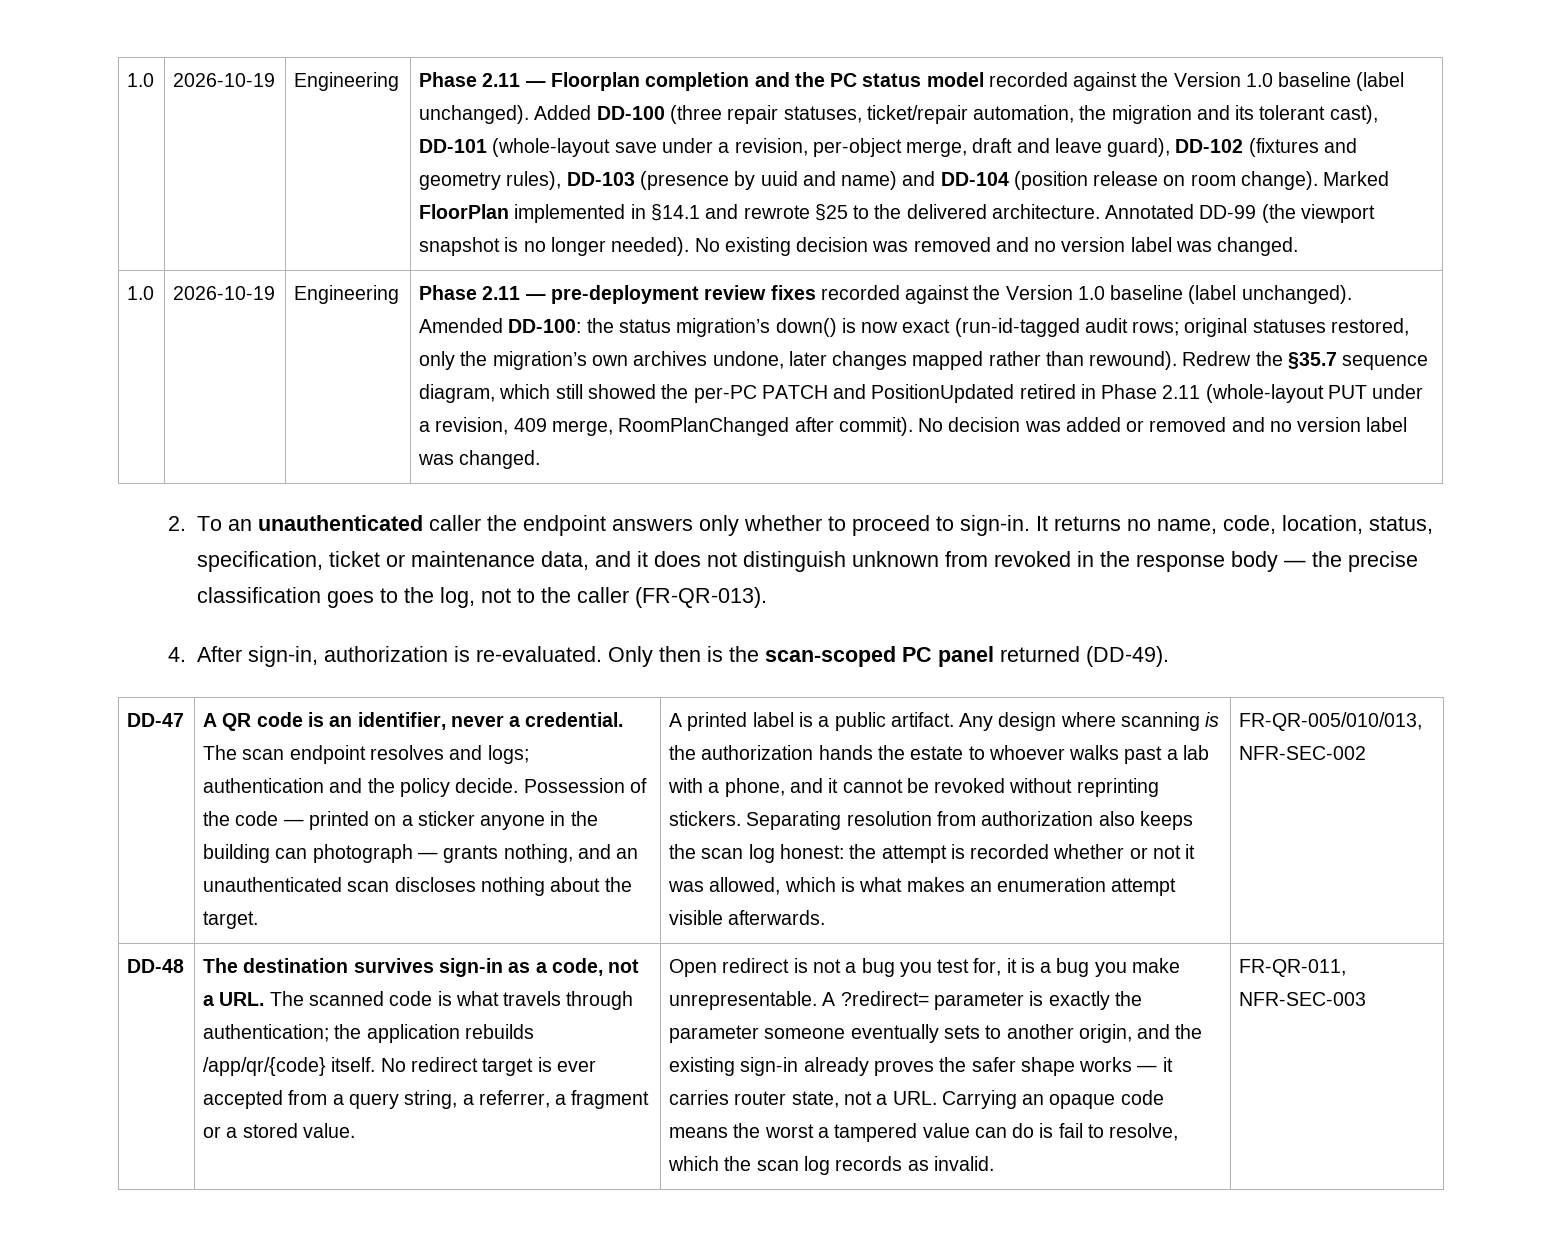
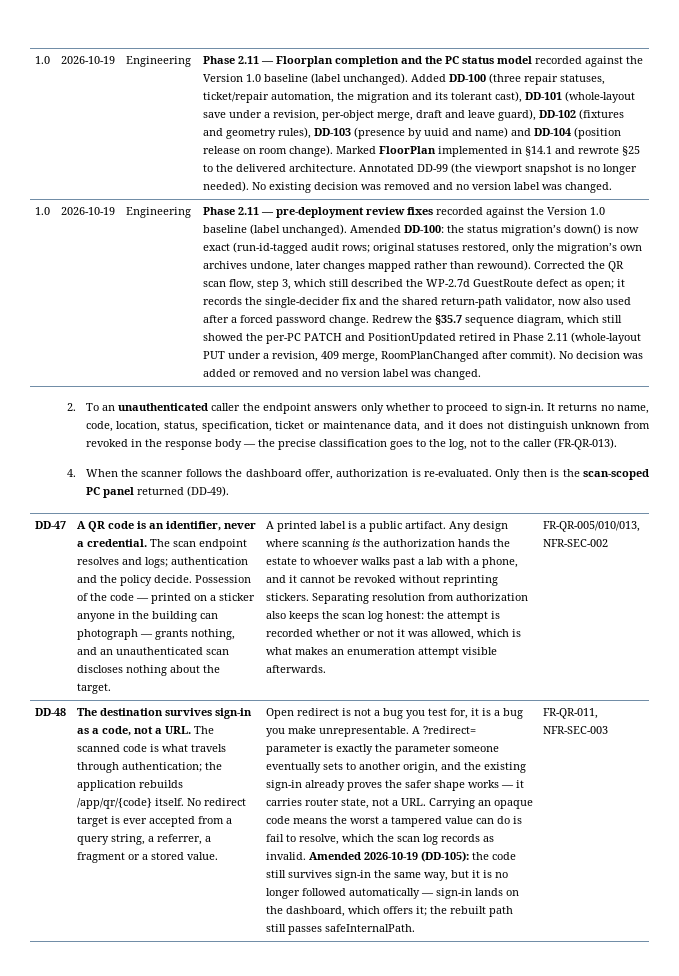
+ Corrected the QR scan flow, step 3, which still described the WP-2.7d GuestRoute defect as open; it records the single-decider fix and the shared return-path validator, now also used after a forced password change.
- 4. After sign-in, authorization is re-evaluated.
+ 4. When the scanner follows the dashboard offer, authorization is re-evaluated.
+ Amended 2026-10-19 (DD-105): the code still survives sign-in the same way, but it is no longer followed automatically — sign-in lands on the dashboard, which offers it; the rebuilt path still passes safeInternalPath.

